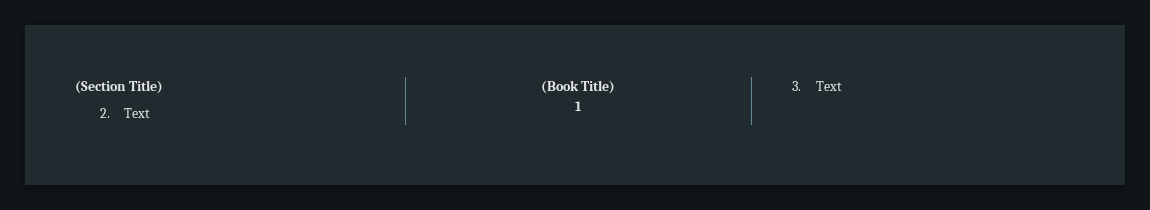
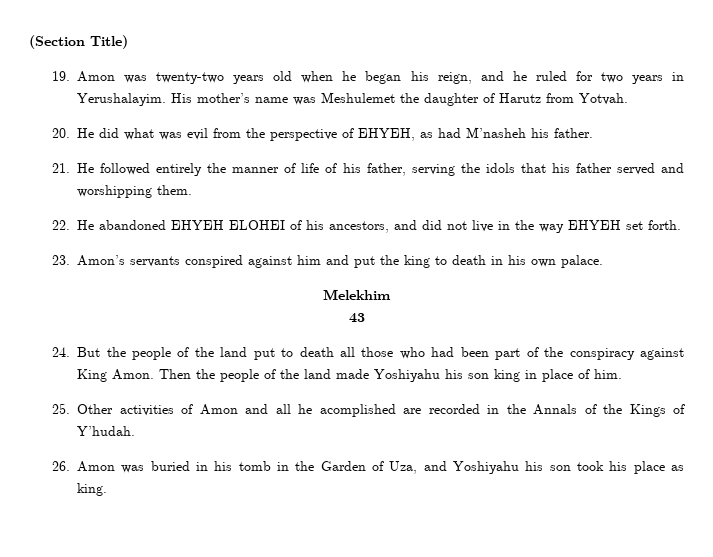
- 2. Text
- (Book Title)
- 1
- 3. Text
+ 19. Amon was twenty-two years old when he began his reign, and he ruled for two years in Yerushalayim. His mother’s name was Meshulemet the daughter of Harutz from Yotvah.
+ 20. He did what was evil from the perspective of EHYEH, as had M’nasheh his father.
+ 21. He followed entirely the manner of life of his father, serving the idols that his father served and worshipping them.
+ 22. He abandoned EHYEH ELOHEI of his ancestors, and did not live in the way EHYEH set forth.
+ 23. Amon’s servants conspired against him and put the king to death in his own palace.
+ Melekhim
+ 43
+ 24. But the people of the land put to death all those who had been part of the conspiracy against King Amon. Then the people of the land made Yoshiyahu his son king in place of him.
+ 25. Other activities of Amon and all he acomplished are recorded in the Annals of the Kings of Y’hudah.
+ 26. Amon was buried in his tomb in the Garden of Uza, and Yoshiyahu his son took his place as king.

